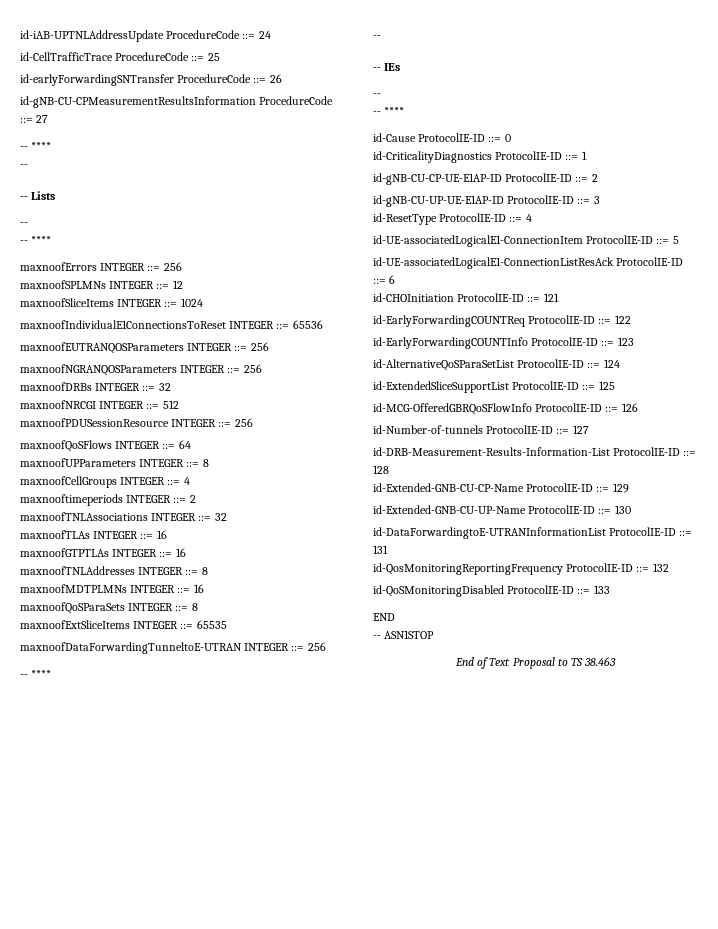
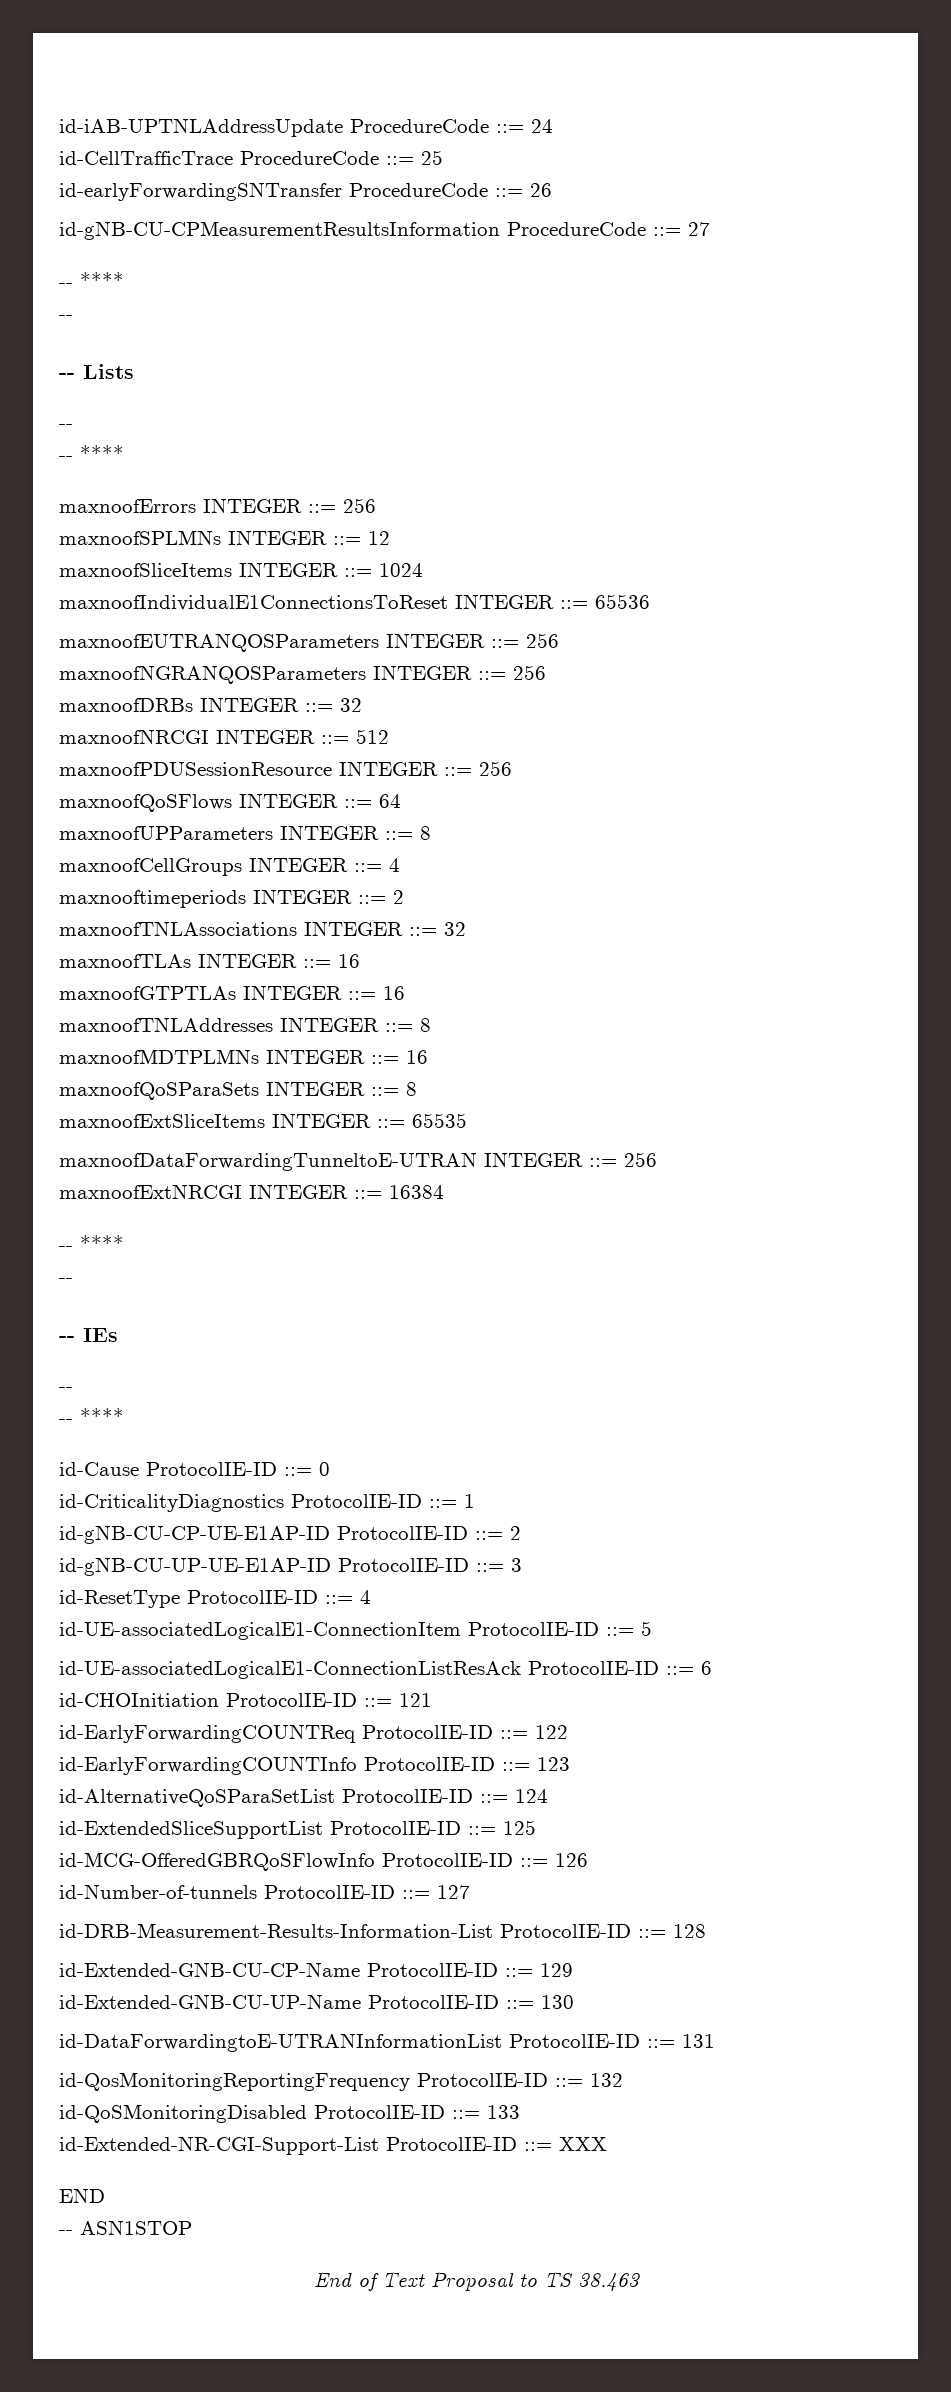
+ maxnoofExtNRCGI INTEGER ::= 16384
+ id-Extended-NR-CGI-Support-List ProtocolIE-ID ::= XXX

